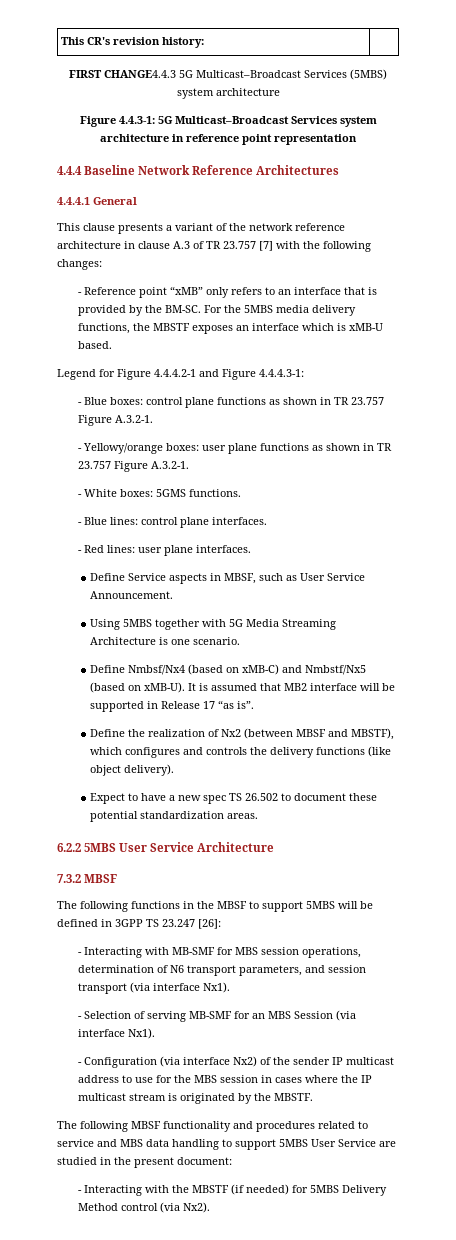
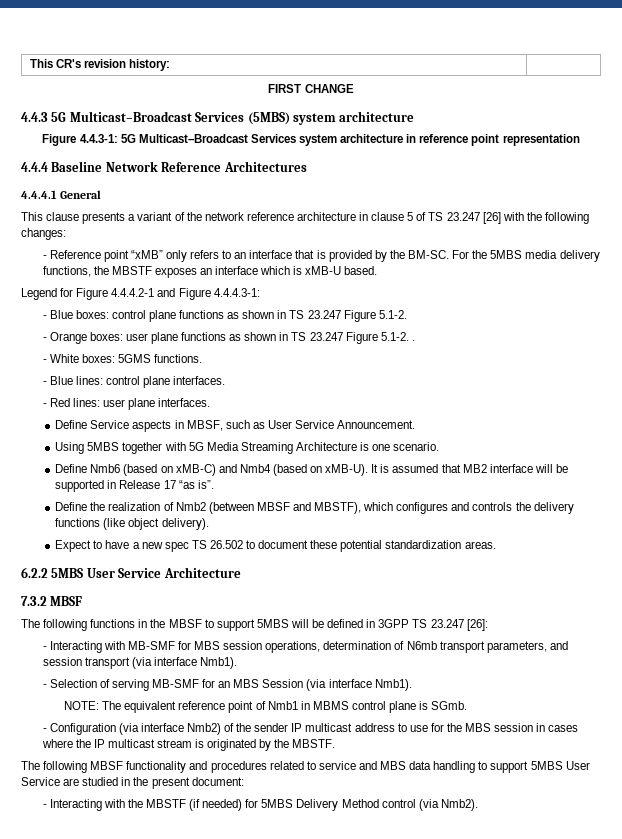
- FIRST CHANGE4.4.3 5G Multicast–Broadcast Services (5MBS) system architecture
+ FIRST CHANGE
+ 4.4.3 5G Multicast–Broadcast Services (5MBS) system architecture
- This clause presents a variant of the network reference architecture in clause A.3 of TR 23.757 [7] with the following changes:
+ This clause presents a variant of the network reference architecture in clause 5 of TS 23.247 [26] with the following changes:
- - Blue boxes: control plane functions as shown in TR 23.757 Figure A.3.2-1.
- - Yellowy/orange boxes: user plane functions as shown in TR 23.757 Figure A.3.2-1.
+ - Blue boxes: control plane functions as shown in TS 23.247 Figure 5.1-2.
+ - Orange boxes: user plane functions as shown in TS 23.247 Figure 5.1-2. .
- Define Nmbsf/Nx4 (based on xMB-C) and Nmbstf/Nx5 (based on xMB-U).
+ Define Nmb6 (based on xMB-C) and Nmb4 (based on xMB-U).
- Define the realization of Nx2 (between MBSF and MBSTF), which configures and controls the delivery functions (like object delivery).
+ Define the realization of Nmb2 (between MBSF and MBSTF), which configures and controls the delivery functions (like object delivery).
- - Interacting with MB-SMF for MBS session operations, determination of N6 transport parameters, and session transport (via interface Nx1).
+ - Interacting with MB-SMF for MBS session operations, determination of N6mb transport parameters, and session transport (via interface Nmb1).
- - Selection of serving MB-SMF for an MBS Session (via interface Nx1).
+ - Selection of serving MB-SMF for an MBS Session (via interface Nmb1).
+ NOTE: The equivalent reference point of Nmb1 in MBMS control plane is SGmb.
- - Configuration (via interface Nx2) of the sender IP multicast address to use for the MBS session in cases where the IP multicast stream is originated by the MBSTF.
+ - Configuration (via interface Nmb2) of the sender IP multicast address to use for the MBS session in cases where the IP multicast stream is originated by the MBSTF.
- - Interacting with the MBSTF (if needed) for 5MBS Delivery Method control (via Nx2).
+ - Interacting with the MBSTF (if needed) for 5MBS Delivery Method control (via Nmb2).

